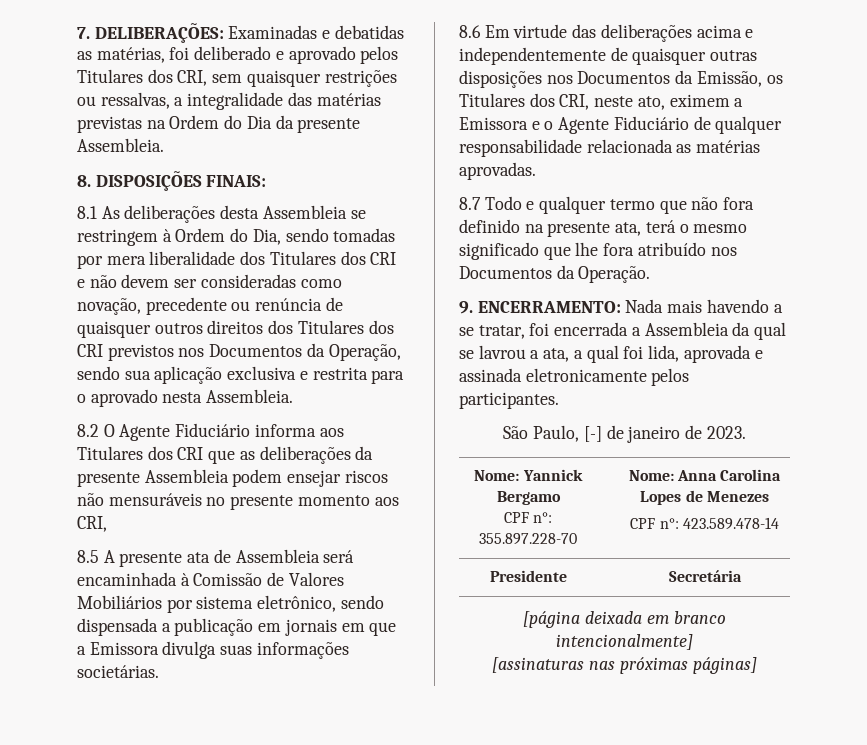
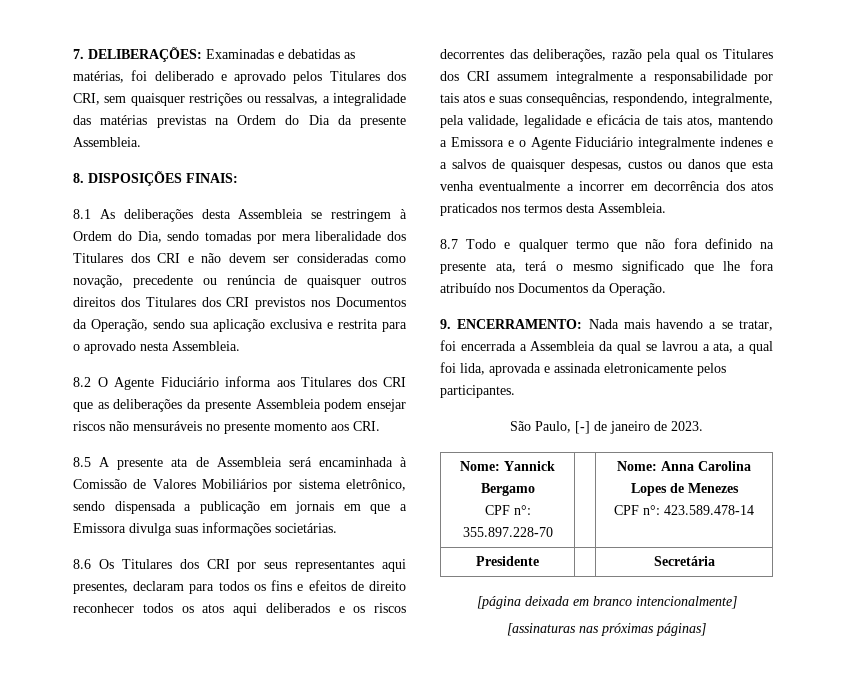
- 8.2 O Agente Fiduciário informa aos Titulares dos CRI que as deliberações da presente Assembleia podem ensejar riscos não mensuráveis no presente momento aos CRI,
+ 8.2 O Agente Fiduciário informa aos Titulares dos CRI que as deliberações da presente Assembleia podem ensejar riscos não mensuráveis no presente momento aos CRI.
- 8.6 Em virtude das deliberações acima e independentemente de quaisquer outras disposições nos Documentos da Emissão, os Titulares dos CRI, neste ato, eximem a Emissora e o Agente Fiduciário de qualquer responsabilidade relacionada as matérias aprovadas.
+ 8.6 Os Titulares dos CRI por seus representantes aqui presentes, declaram para todos os fins e efeitos de direito reconhecer todos os atos aqui deliberados e os riscos decorrentes das deliberações, razão pela qual os Titulares dos CRI assumem integralmente a responsabilidade por tais atos e suas consequências, respondendo, integralmente, pela validade, legalidade e eficácia de tais atos, mantendo a Emissora e o Agente Fiduciário integralmente indenes e a salvos de quaisquer despesas, custos ou danos que esta venha eventualmente a incorrer em decorrência dos atos praticados nos termos desta Assembleia.

